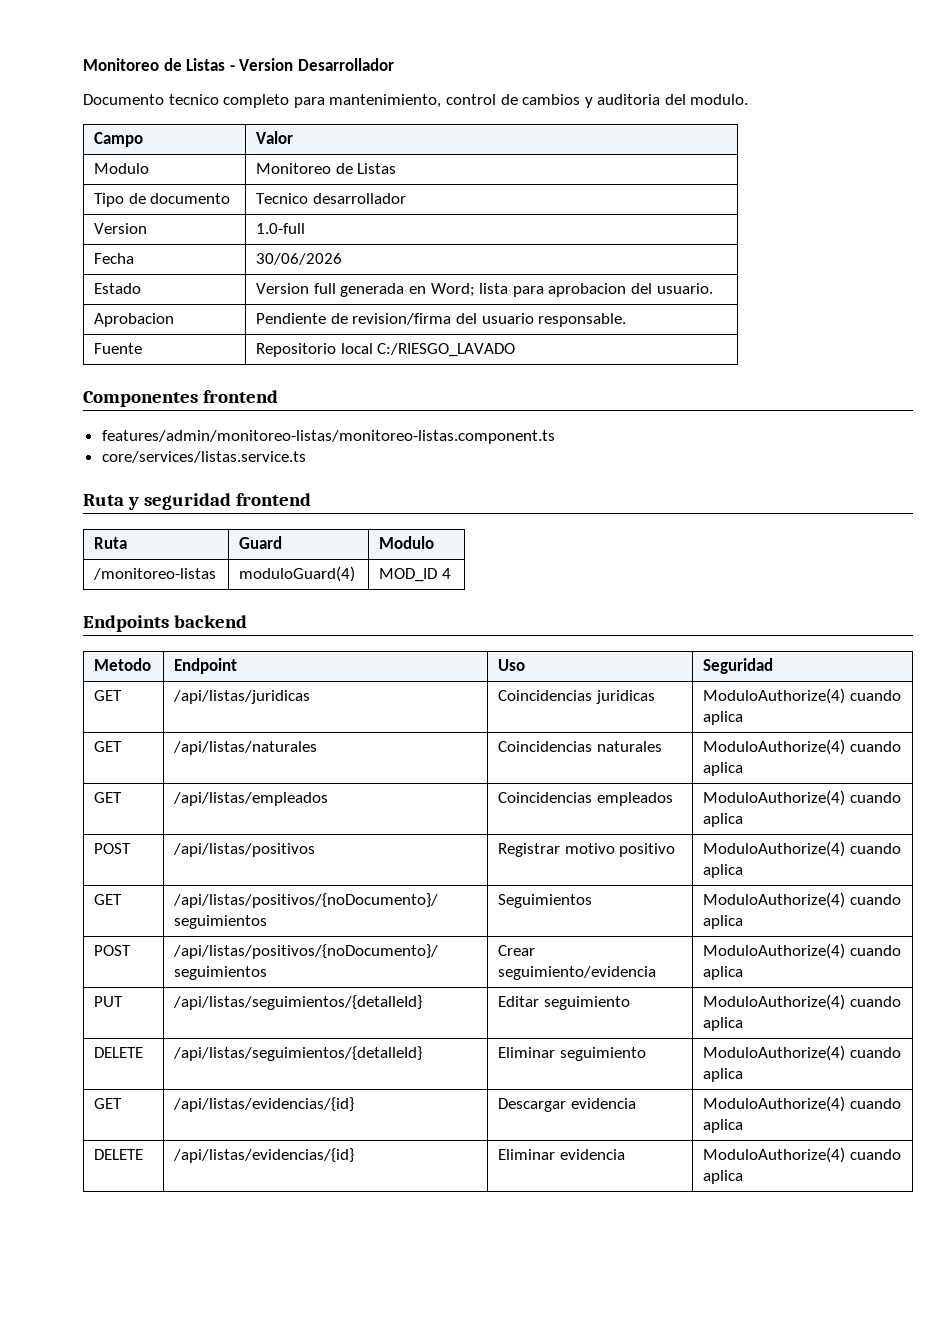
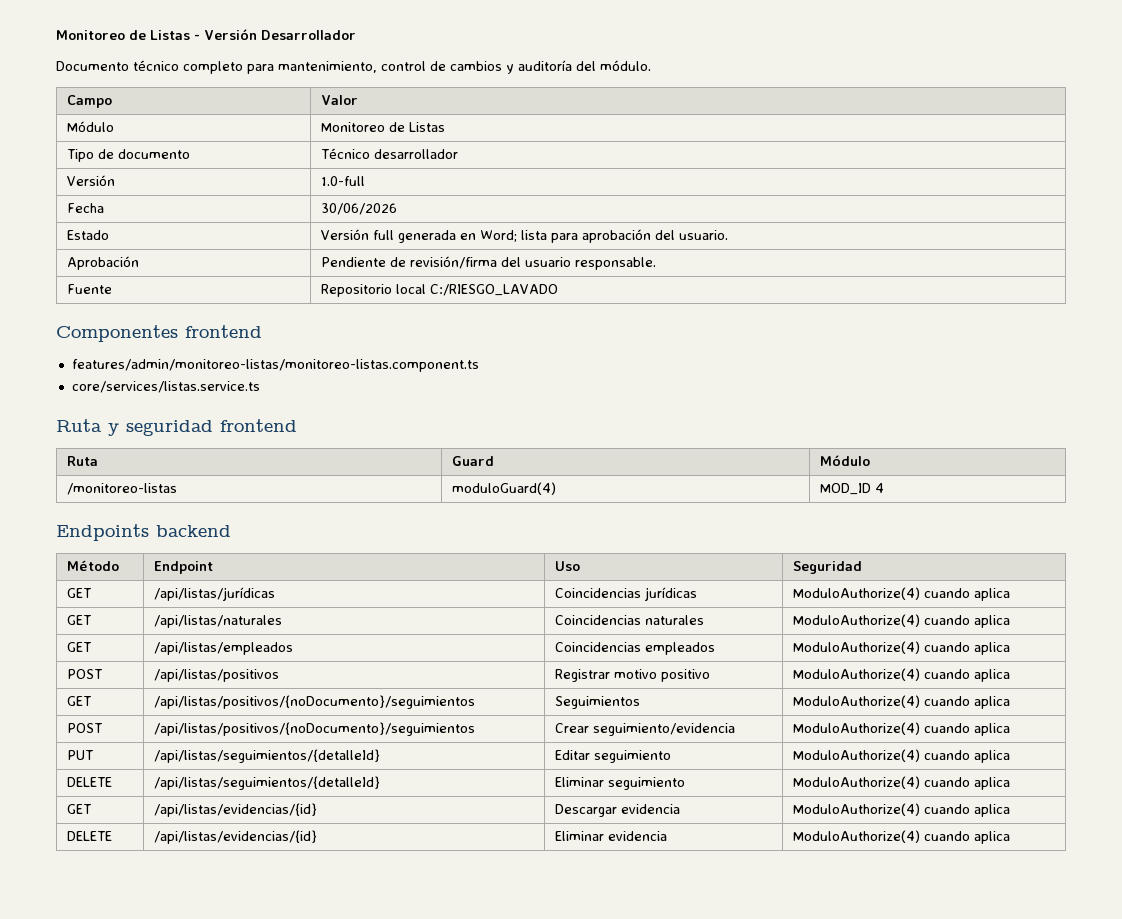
- Monitoreo de Listas - Version Desarrollador
+ Monitoreo de Listas - Versión Desarrollador
- Documento tecnico completo para mantenimiento, control de cambios y auditoria del modulo.
+ Documento técnico completo para mantenimiento, control de cambios y auditoría del módulo.
- Modulo | Monitoreo de Listas
+ Módulo | Monitoreo de Listas
- Tipo de documento | Tecnico desarrollador
+ Tipo de documento | Técnico desarrollador
- Version | 1.0-full
+ Versión | 1.0-full
- Estado | Version full generada en Word; lista para aprobacion del usuario.
+ Estado | Versión full generada en Word; lista para aprobación del usuario.
- Aprobacion | Pendiente de revision/firma del usuario responsable.
+ Aprobación | Pendiente de revisión/firma del usuario responsable.
- Ruta | Guard | Modulo
+ Ruta | Guard | Módulo
- Metodo | Endpoint | Uso | Seguridad
+ Método | Endpoint | Uso | Seguridad
- GET | /api/listas/juridicas | Coincidencias juridicas | ModuloAuthorize(4) cuando aplica
+ GET | /api/listas/jurídicas | Coincidencias jurídicas | ModuloAuthorize(4) cuando aplica

